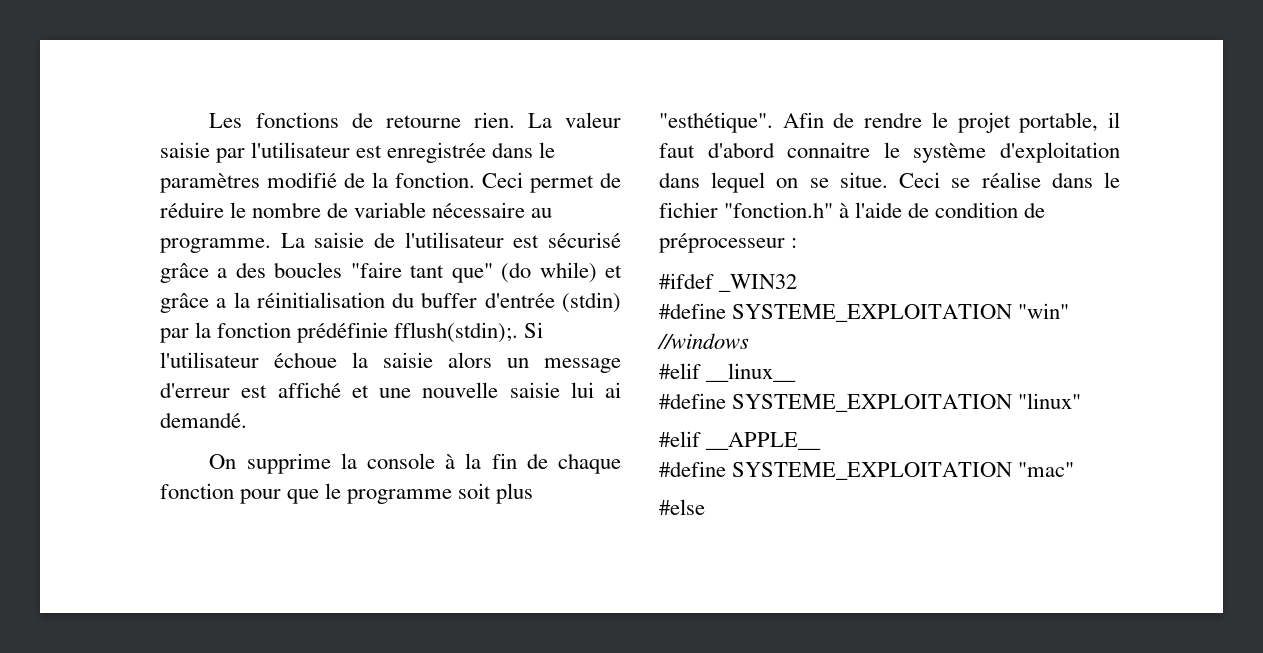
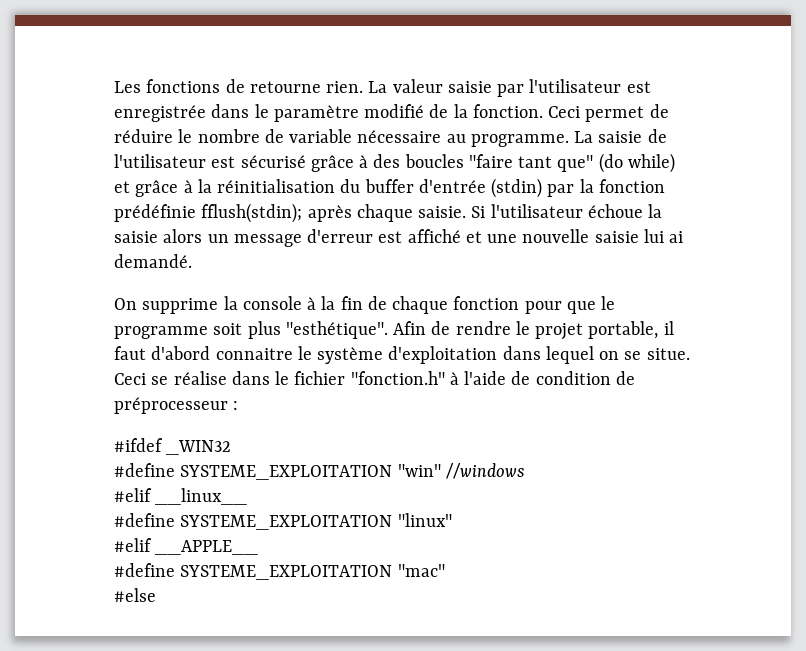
- La valeur saisie par l'utilisateur est enregistrée dans le paramètres modifié de la fonction.
+ La valeur saisie par l'utilisateur est enregistrée dans le paramètre modifié de la fonction.
- La saisie de l'utilisateur est sécurisé grâce a des boucles "faire tant que" (do while) et grâce a la réinitialisation du buffer d'entrée (stdin) par la fonction prédéfinie fflush(stdin);.
+ La saisie de l'utilisateur est sécurisé grâce à des boucles "faire tant que" (do while) et grâce à la réinitialisation du buffer d'entrée (stdin) par la fonction prédéfinie fflush(stdin); après chaque saisie.

